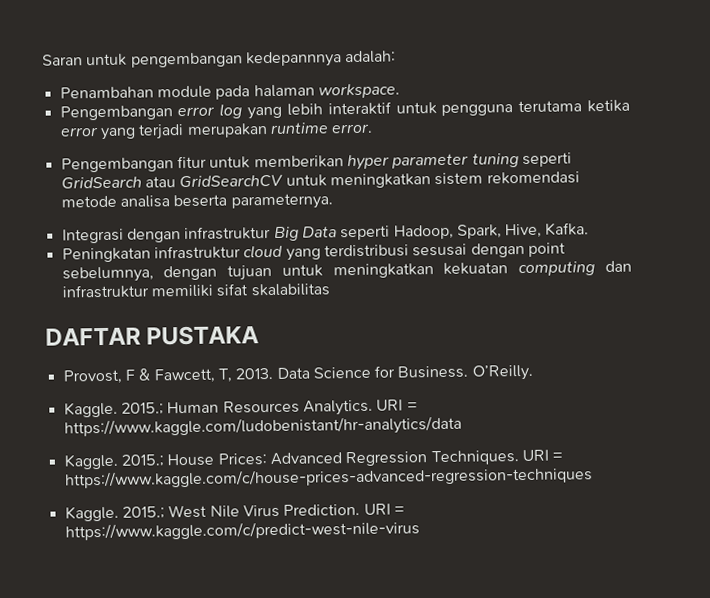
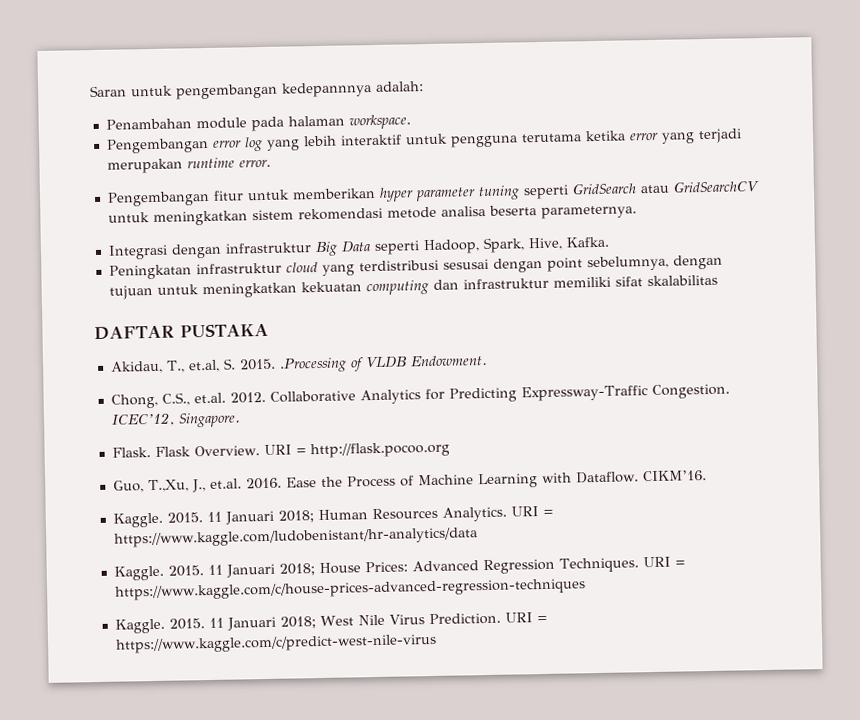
- Provost, F & Fawcett, T, 2013. Data Science for Business. O’Reilly.
- Kaggle. 2015.; Human Resources Analytics.
+ Akidau, T., et.al, S. 2015. .Processing of VLDB Endowment.
+ Chong, C.S., et.al. 2012. Collaborative Analytics for Predicting Expressway-Traffic Congestion. ICEC’12, Singapore.
+ Flask. Flask Overview. URI = http://flask.pocoo.org
+ Guo, T.,Xu, J., et.al. 2016. Ease the Process of Machine Learning with Dataflow. CIKM’16.
+ Kaggle. 2015. 11 Januari 2018; Human Resources Analytics.
- 2015.; House Prices: Advanced Regression Techniques.
+ 2015. 11 Januari 2018; House Prices: Advanced Regression Techniques.
- 2015.; West Nile Virus Prediction.
+ 2015. 11 Januari 2018; West Nile Virus Prediction.

